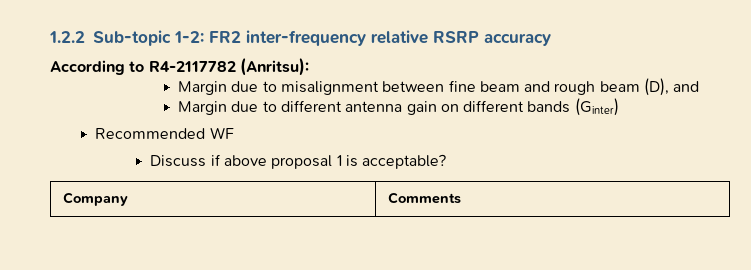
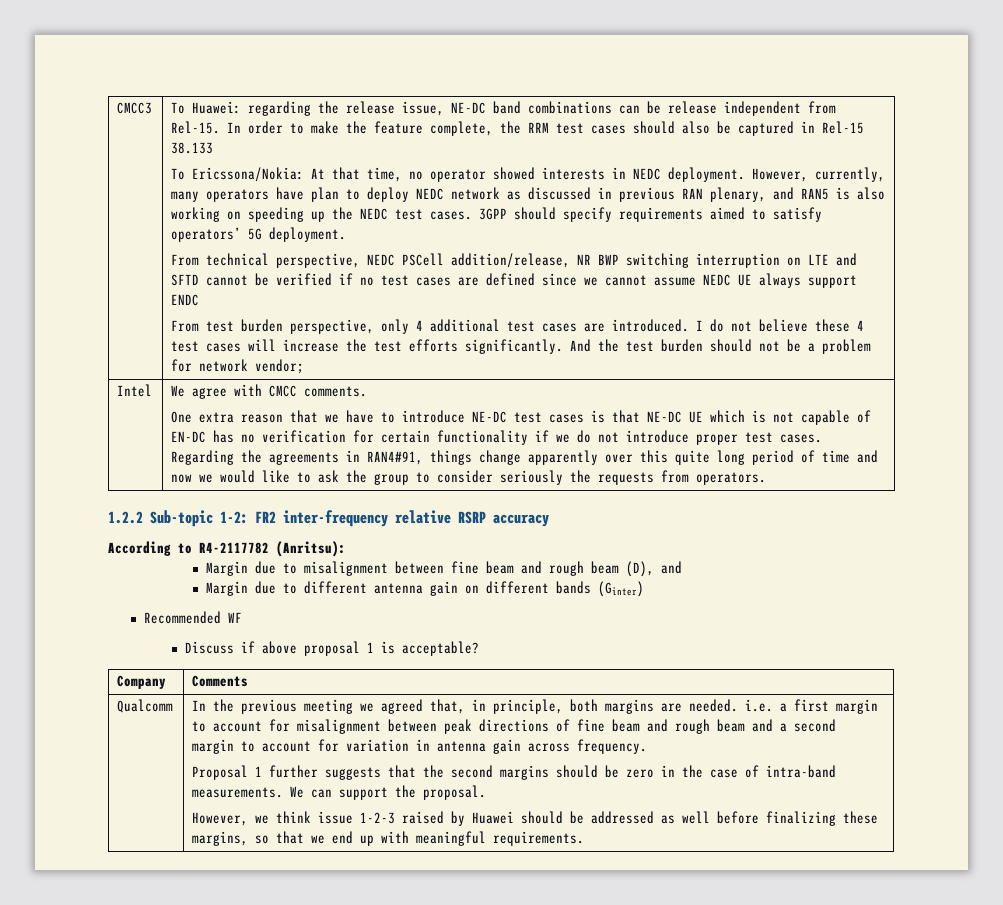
+ CMCC3 | To Huawei: regarding the release issue, NE-DC band combinations can be release independent from Rel-15. In order to make the feature complete, the RRM test cases should also be captured in Rel-15 38.133
+ To Ericssona/Nokia: At that time, no operator showed interests in NEDC deployment. However, currently, many operators have plan to deploy NEDC network as discussed in previous RAN plenary, and RAN5 is also working on speeding up the NEDC test cases. 3GPP should specify requirements aimed to satisfy operators’ 5G deployment.
+ From technical perspective, NEDC PSCell addition/release, NR BWP switching interruption on LTE and SFTD cannot be verified if no test cases are defined since we cannot assume NEDC UE always support ENDC
+ From test burden perspective, only 4 additional test cases are introduced. I do not believe these 4 test cases will increase the test efforts significantly. And the test burden should not be a problem for network vendor;
+ Intel | We agree with CMCC comments.
+ One extra reason that we have to introduce NE-DC test cases is that NE-DC UE which is not capable of EN-DC has no verification for certain functionality if we do not introduce proper test cases. Regarding the agreements in RAN4#91, things change apparently over this quite long period of time and now we would like to ask the group to consider seriously the requests from operators.
+ Qualcomm | In the previous meeting we agreed that, in principle, both margins are needed. i.e. a first margin to account for misalignment between peak directions of fine beam and rough beam and a second margin to account for variation in antenna gain across frequency.
+ Proposal 1 further suggests that the second margins should be zero in the case of intra-band measurements. We can support the proposal.
+ However, we think issue 1-2-3 raised by Huawei should be addressed as well before finalizing these margins, so that we end up with meaningful requirements.

